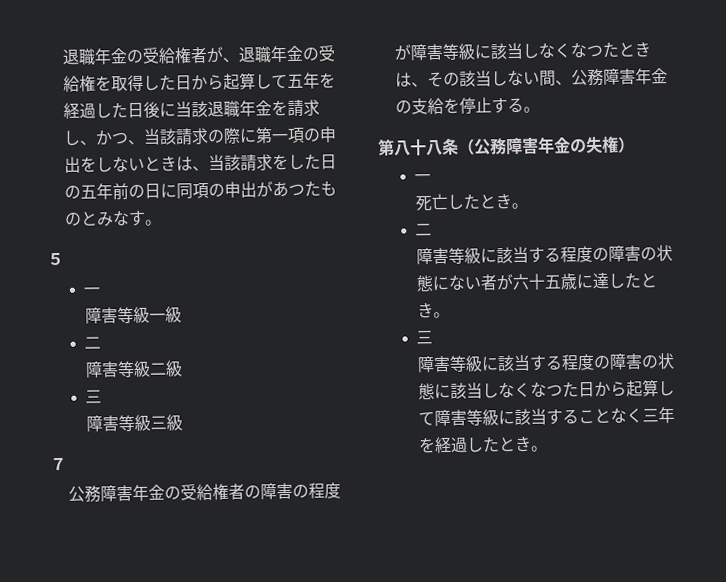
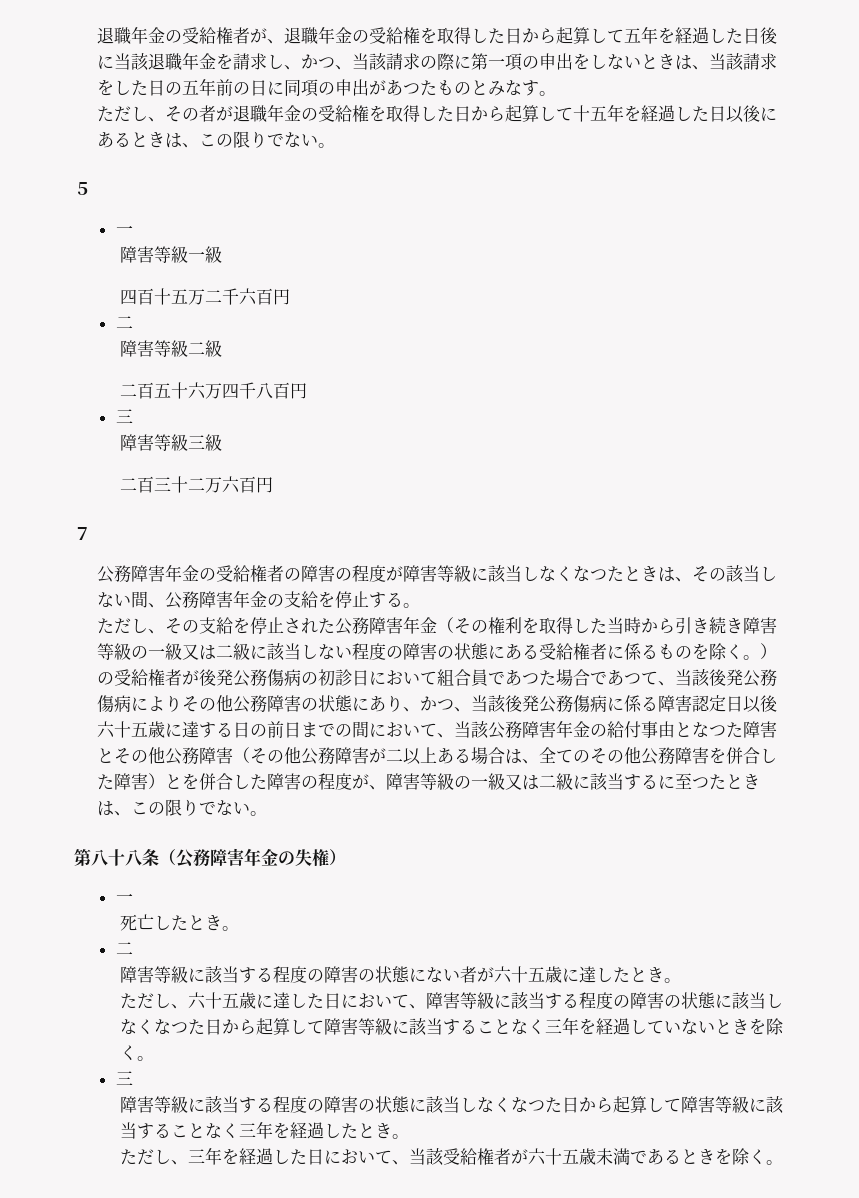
+ ただし、その者が退職年金の受給権を取得した日から起算して十五年を経過した日以後にあるときは、この限りでない。
+ 四百十五万二千六百円
+ 二百五十六万四千八百円
+ 二百三十二万六百円
+ ただし、その支給を停止された公務障害年金（その権利を取得した当時から引き続き障害等級の一級又は二級に該当しない程度の障害の状態にある受給権者に係るものを除く。）の受給権者が後発公務傷病の初診日において組合員であつた場合であつて、当該後発公務傷病によりその他公務障害の状態にあり、かつ、当該後発公務傷病に係る障害認定日以後六十五歳に達する日の前日までの間において、当該公務障害年金の給付事由となつた障害とその他公務障害（その他公務障害が二以上ある場合は、全てのその他公務障害を併合した障害）とを併合した障害の程度が、障害等級の一級又は二級に該当するに至つたときは、この限りでない。
+ ただし、六十五歳に達した日において、障害等級に該当する程度の障害の状態に該当しなくなつた日から起算して障害等級に該当することなく三年を経過していないときを除く。
+ ただし、三年を経過した日において、当該受給権者が六十五歳未満であるときを除く。

